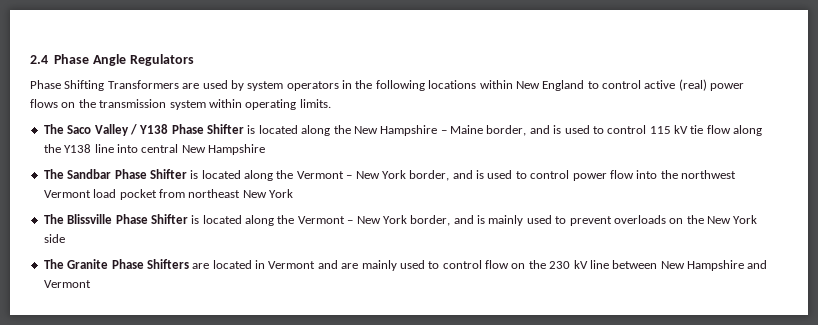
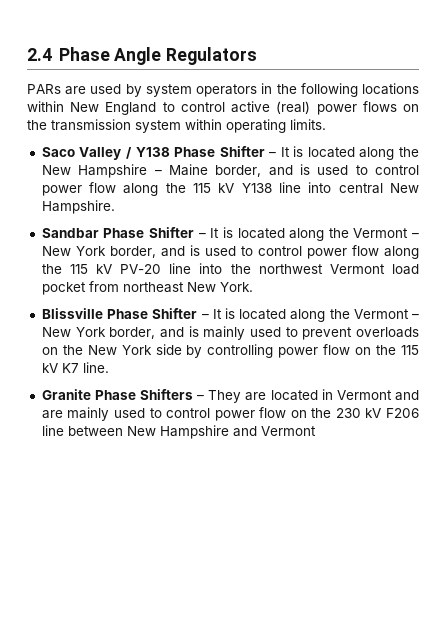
- Phase Shifting Transformers are used by system operators in the following locations within New England to control active (real) power flows on the transmission system within operating limits.
+ PARs are used by system operators in the following locations within New England to control active (real) power flows on the transmission system within operating limits.
- The Saco Valley / Y138 Phase Shifter is located along the New Hampshire – Maine border, and is used to control 115 kV tie flow along the Y138 line into central New Hampshire
- The Sandbar Phase Shifter is located along the Vermont – New York border, and is used to control power flow into the northwest Vermont load pocket from northeast New York
- The Blissville Phase Shifter is located along the Vermont – New York border, and is mainly used to prevent overloads on the New York side
- The Granite Phase Shifters are located in Vermont and are mainly used to control flow on the 230 kV line between New Hampshire and Vermont
+ Saco Valley / Y138 Phase Shifter – It is located along the New Hampshire – Maine border, and is used to control power flow along the 115 kV Y138 line into central New Hampshire.
+ Sandbar Phase Shifter – It is located along the Vermont – New York border, and is used to control power flow along the 115 kV PV-20 line into the northwest Vermont load pocket from northeast New York.
+ Blissville Phase Shifter – It is located along the Vermont – New York border, and is mainly used to prevent overloads on the New York side by controlling power flow on the 115 kV K7 line.
+ Granite Phase Shifters – They are located in Vermont and are mainly used to control power flow on the 230 kV F206 line between New Hampshire and Vermont

